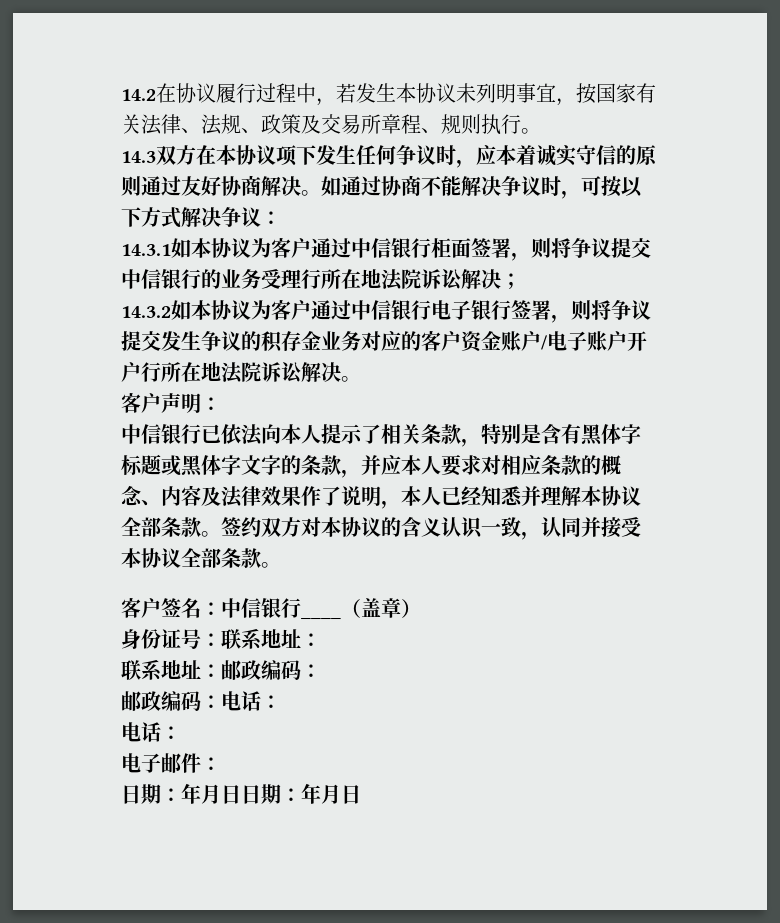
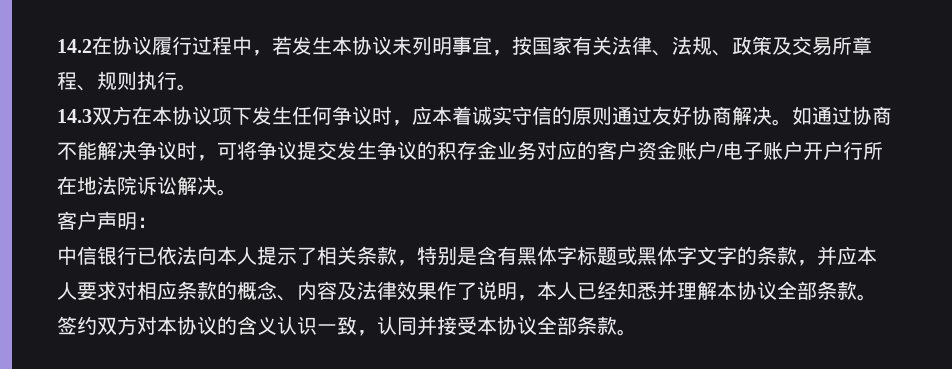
- 如通过协商不能解决争议时，可按以下方式解决争议：
- 14.3.1如本协议为客户通过中信银行柜面签署，则将争议提交中信银行的业务受理行所在地法院诉讼解决；
- 14.3.2如本协议为客户通过中信银行电子银行签署，则将争议提交发生争议的积存金业务对应的客户资金账户/电子账户开户行所在地法院诉讼解决。
+ 如通过协商不能解决争议时，可将争议提交发生争议的积存金业务对应的客户资金账户/电子账户开户行所在地法院诉讼解决。
- 客户签名：中信银行____（盖章）
- 身份证号：联系地址：
- 联系地址：邮政编码：
- 邮政编码：电话：
- 电话：
- 电子邮件：
- 日期：年月日日期：年月日

